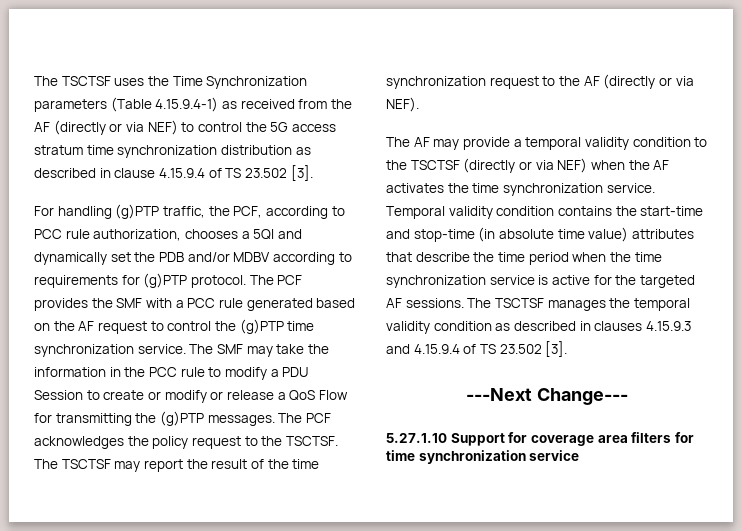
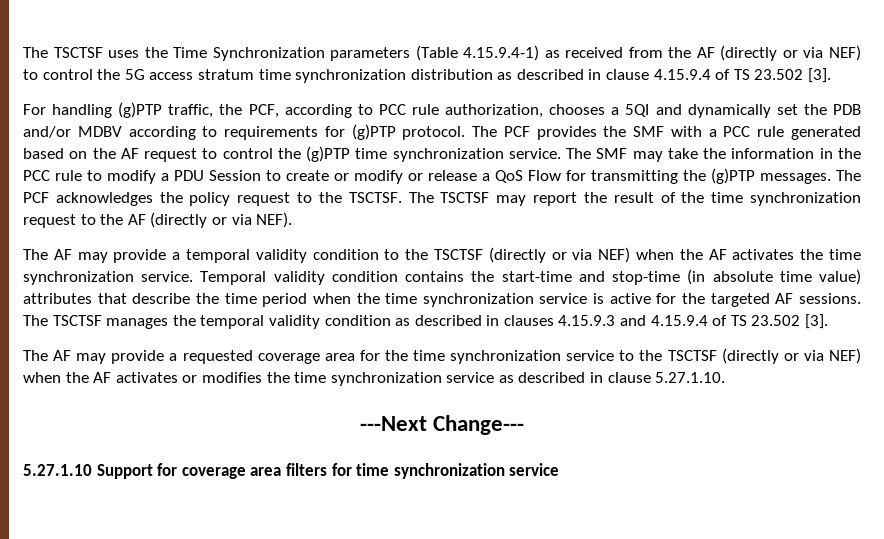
+ The AF may provide a requested coverage area for the time synchronization service to the TSCTSF (directly or via NEF) when the AF activates or modifies the time synchronization service as described in clause 5.27.1.10.

